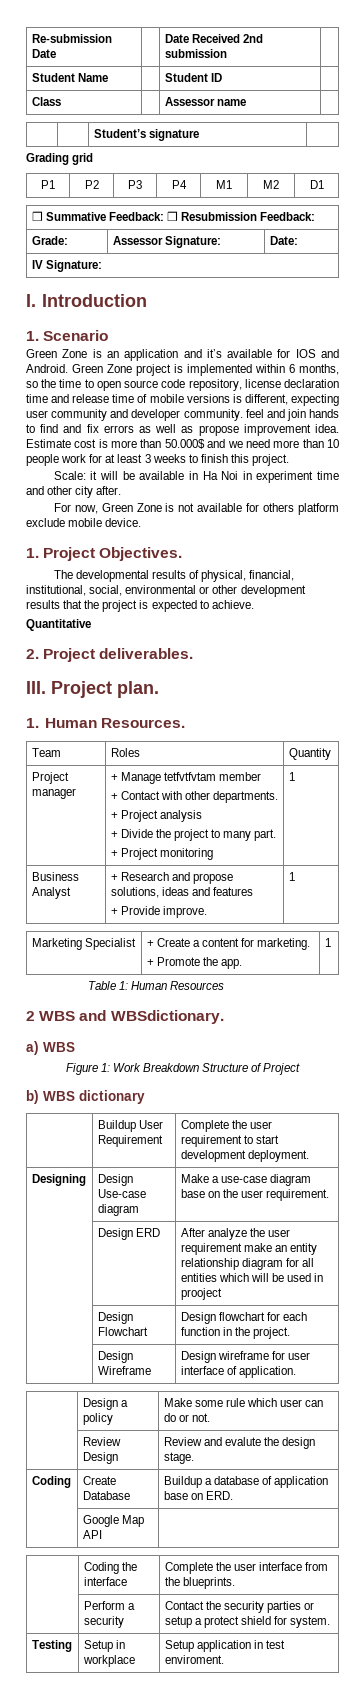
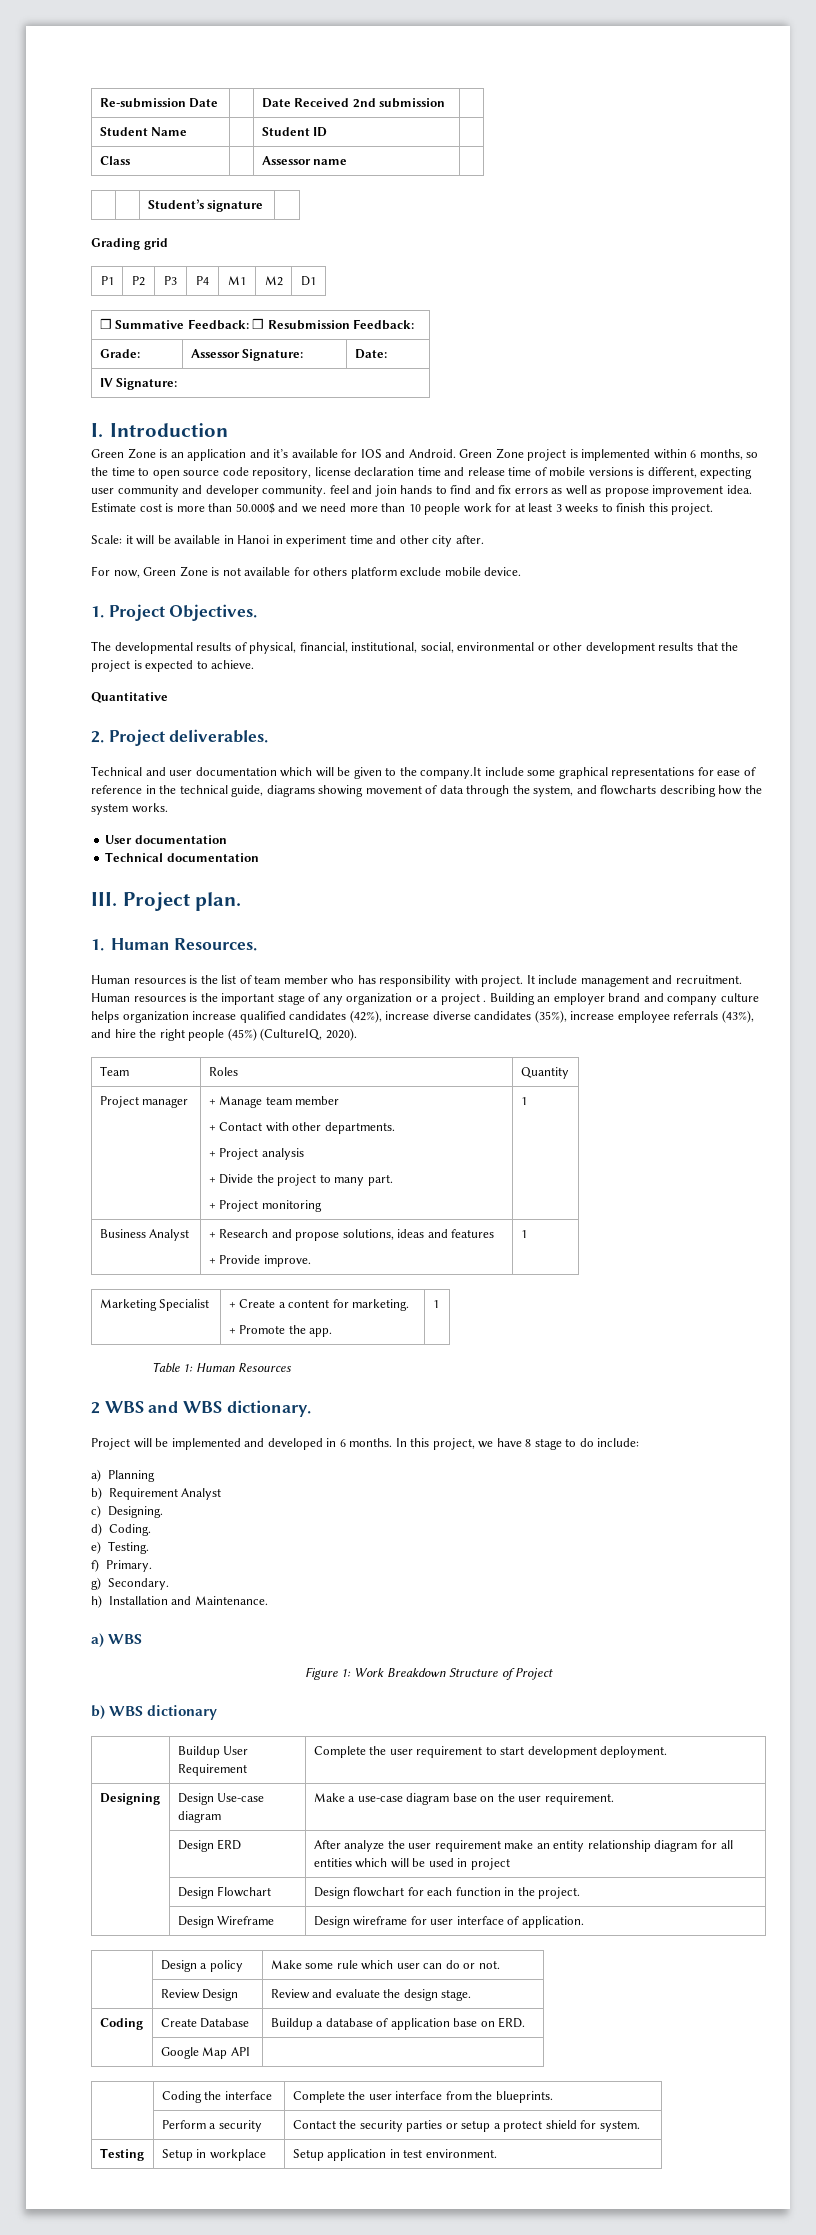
- 1. Scenario
- Scale: it will be available in Ha Noi in experiment time and other city after.
+ Scale: it will be available in Hanoi in experiment time and other city after.
+ Technical and user documentation which will be given to the company.It include some graphical representations for ease of reference in the technical guide, diagrams showing movement of data through the system, and flowcharts describing how the system works.
+ User documentation
+ Technical documentation
+ Human resources is the list of team member who has responsibility with project. It include management and recruitment. Human resources is the important stage of any organization or a project . Building an employer brand and company culture helps organization increase qualified candidates (42%), increase diverse candidates (35%), increase employee referrals (43%), and hire the right people (45%) (CultureIQ, 2020).
- Project manager | + Manage tetfvtfvtam member
+ Project manager | + Manage team member
- 2 WBS and WBSdictionary.
+ 2 WBS and WBS dictionary.
+ Project will be implemented and developed in 6 months. In this project, we have 8 stage to do include:
+ a) Planning
+ b) Requirement Analyst
+ c) Designing.
+ d) Coding.
+ e) Testing.
+ f) Primary.
+ g) Secondary.
+ h) Installation and Maintenance.
- | Design ERD | After analyze the user requirement make an entity relationship diagram for all entities which will be used in prooject
+ | Design ERD | After analyze the user requirement make an entity relationship diagram for all entities which will be used in project
- | Review Design | Review and evalute the design stage.
+ | Review Design | Review and evaluate the design stage.
- Testing | Setup in workplace | Setup application in test enviroment.
+ Testing | Setup in workplace | Setup application in test environment.

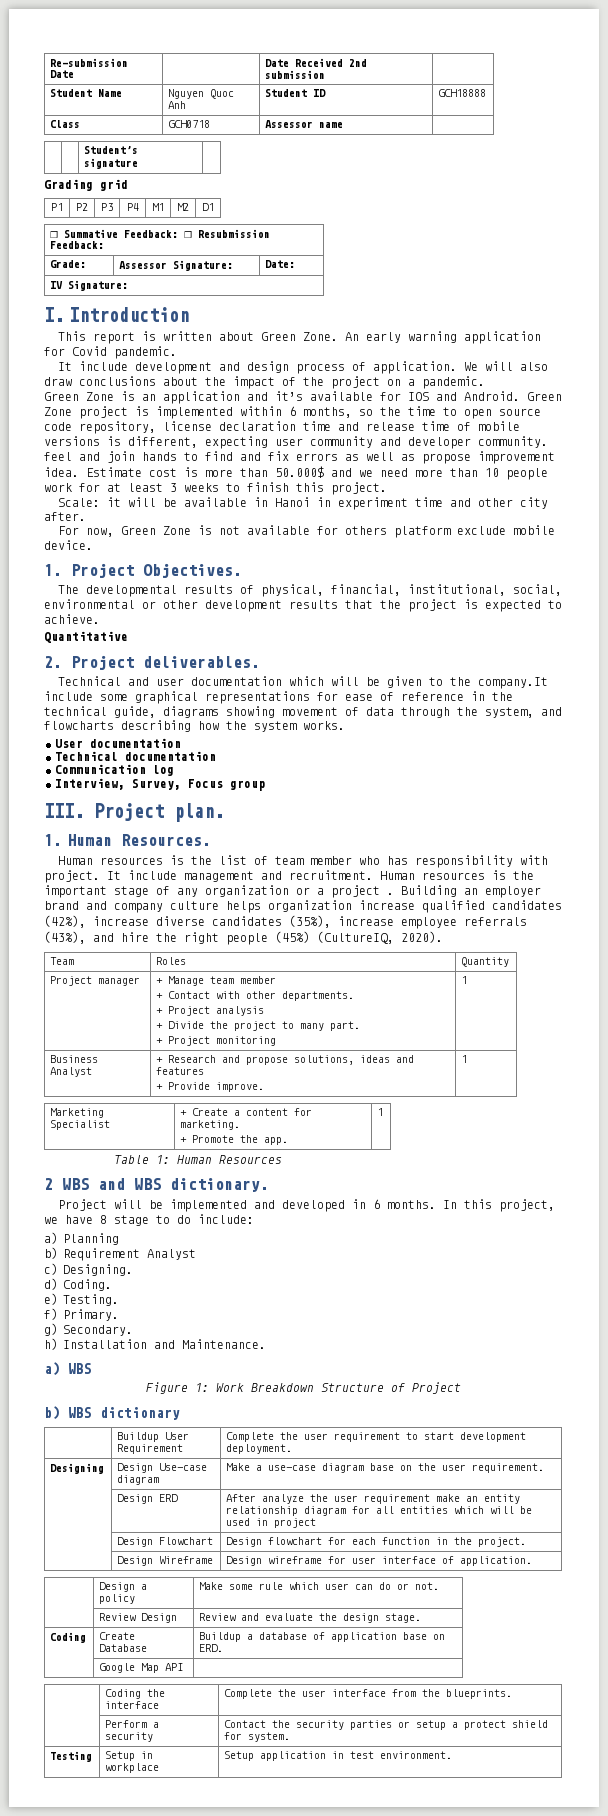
- Student Name | | Student ID |
+ Student Name | Nguyen Quoc Anh | Student ID | GCH18888
- Class | | Assessor name |
+ Class | GCH0718 | Assessor name |
+ This report is written about Green Zone. An early warning application for Covid pandemic.
+ It include development and design process of application. We will also draw conclusions about the impact of the project on a pandemic.
+ Communication log
+ Interview, Survey, Focus group

